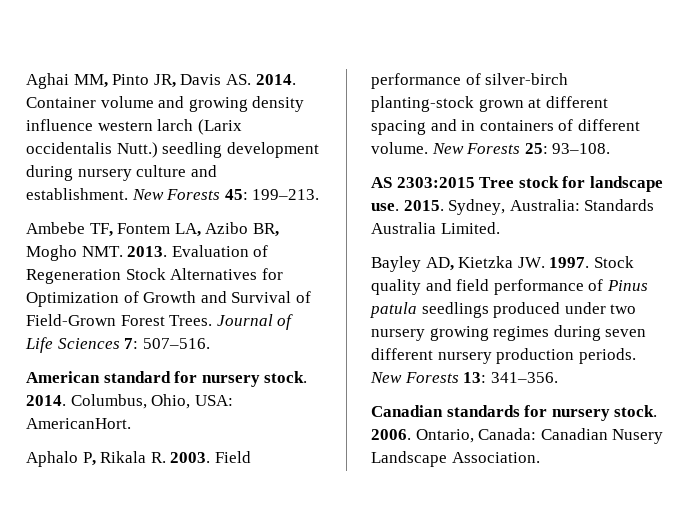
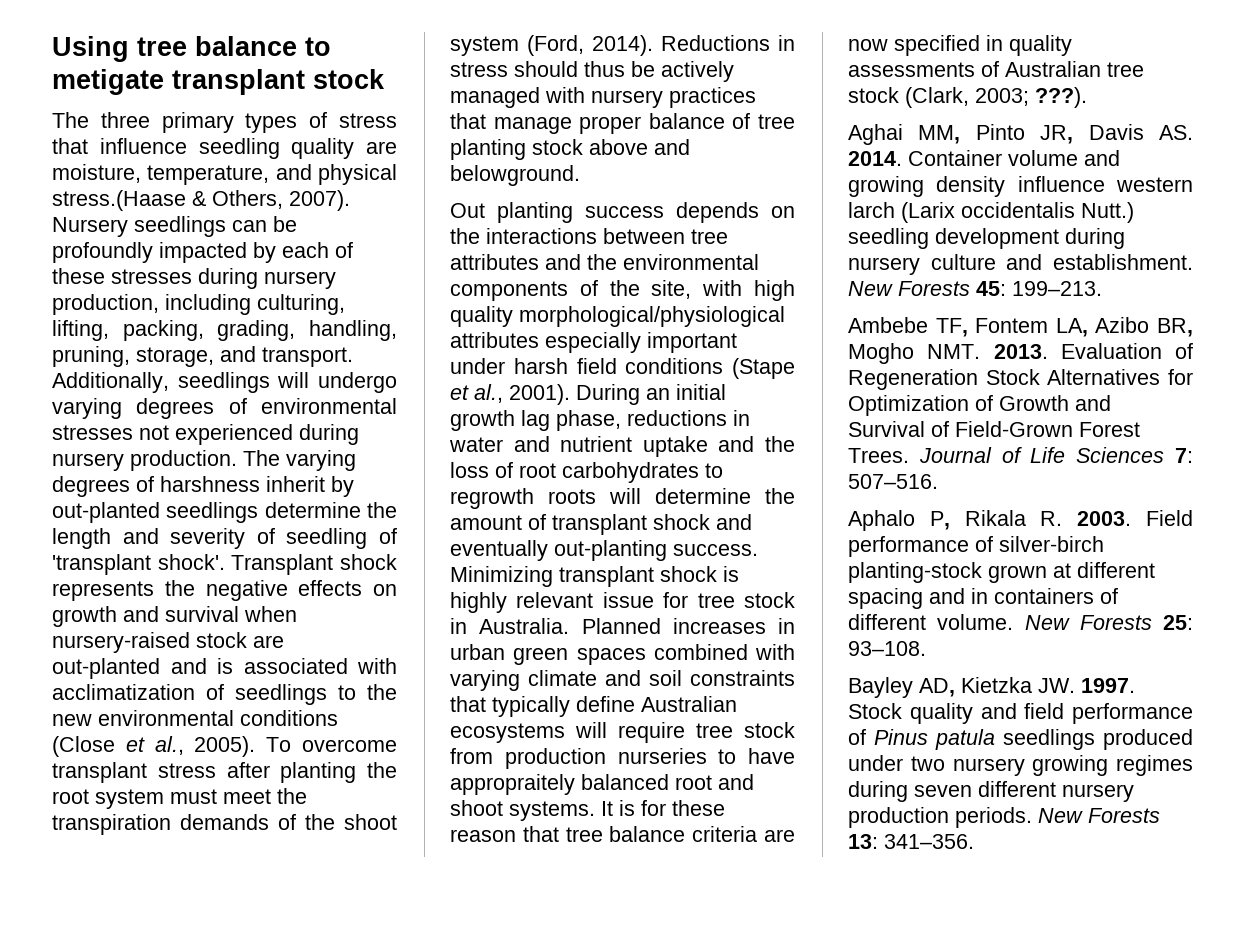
+ Using tree balance to metigate transplant stock
+ The three primary types of stress that influence seedling quality are moisture, temperature, and physical stress.(Haase & Others, 2007). Nursery seedlings can be profoundly impacted by each of these stresses during nursery production, including culturing, lifting, packing, grading, handling, pruning, storage, and transport. Additionally, seedlings will undergo varying degrees of environmental stresses not experienced during nursery production. The varying degrees of harshness inherit by out-planted seedlings determine the length and severity of seedling of 'transplant shock'. Transplant shock represents the negative effects on growth and survival when nursery-raised stock are out-planted and is associated with acclimatization of seedlings to the new environmental conditions (Close et al., 2005). To overcome transplant stress after planting the root system must meet the transpiration demands of the shoot system (Ford, 2014). Reductions in stress should thus be actively managed with nursery practices that manage proper balance of tree planting stock above and belowground.
+ Out planting success depends on the interactions between tree attributes and the environmental components of the site, with high quality morphological/physiological attributes especially important under harsh field conditions (Stape et al., 2001). During an initial growth lag phase, reductions in water and nutrient uptake and the loss of root carbohydrates to regrowth roots will determine the amount of transplant shock and eventually out-planting success. Minimizing transplant shock is highly relevant issue for tree stock in Australia. Planned increases in urban green spaces combined with varying climate and soil constraints that typically define Australian ecosystems will require tree stock from production nurseries to have appropraitely balanced root and shoot systems. It is for these reason that tree balance criteria are now specified in quality assessments of Australian tree stock (Clark, 2003; ???).
- American standard for nursery stock. 2014. Columbus, Ohio, USA: AmericanHort.
- AS 2303:2015 Tree stock for landscape use. 2015. Sydney, Australia: Standards Australia Limited.
- Canadian standards for nursery stock. 2006. Ontario, Canada: Canadian Nusery Landscape Association.

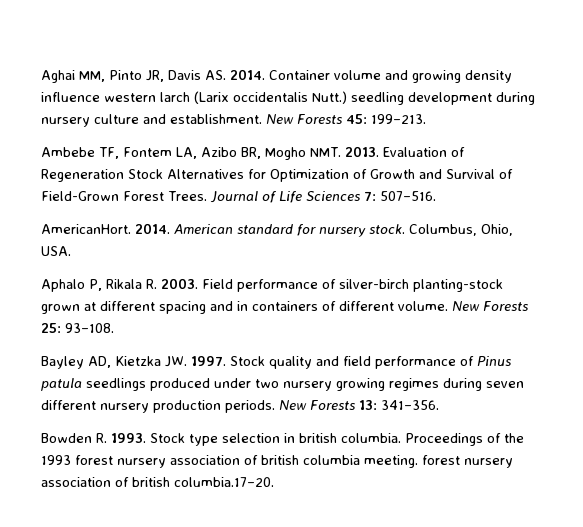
- Using tree balance to metigate transplant stock
- The three primary types of stress that influence seedling quality are moisture, temperature, and physical stress.(Haase & Others, 2007). Nursery seedlings can be profoundly impacted by each of these stresses during nursery production, including culturing, lifting, packing, grading, handling, pruning, storage, and transport. Additionally, seedlings will undergo varying degrees of environmental stresses not experienced during nursery production. The varying degrees of harshness inherit by out-planted seedlings determine the length and severity of seedling of 'transplant shock'. Transplant shock represents the negative effects on growth and survival when nursery-raised stock are out-planted and is associated with acclimatization of seedlings to the new environmental conditions (Close et al., 2005). To overcome transplant stress after planting the root system must meet the transpiration demands of the shoot system (Ford, 2014). Reductions in stress should thus be actively managed with nursery practices that manage proper balance of tree planting stock above and belowground.
- Out planting success depends on the interactions between tree attributes and the environmental components of the site, with high quality morphological/physiological attributes especially important under harsh field conditions (Stape et al., 2001). During an initial growth lag phase, reductions in water and nutrient uptake and the loss of root carbohydrates to regrowth roots will determine the amount of transplant shock and eventually out-planting success. Minimizing transplant shock is highly relevant issue for tree stock in Australia. Planned increases in urban green spaces combined with varying climate and soil constraints that typically define Australian ecosystems will require tree stock from production nurseries to have appropraitely balanced root and shoot systems. It is for these reason that tree balance criteria are now specified in quality assessments of Australian tree stock (Clark, 2003; ???).
+ AmericanHort. 2014. American standard for nursery stock. Columbus, Ohio, USA.
+ Bowden R. 1993. Stock type selection in british columbia. Proceedings of the 1993 forest nursery association of british columbia meeting. forest nursery association of british columbia.17–20.

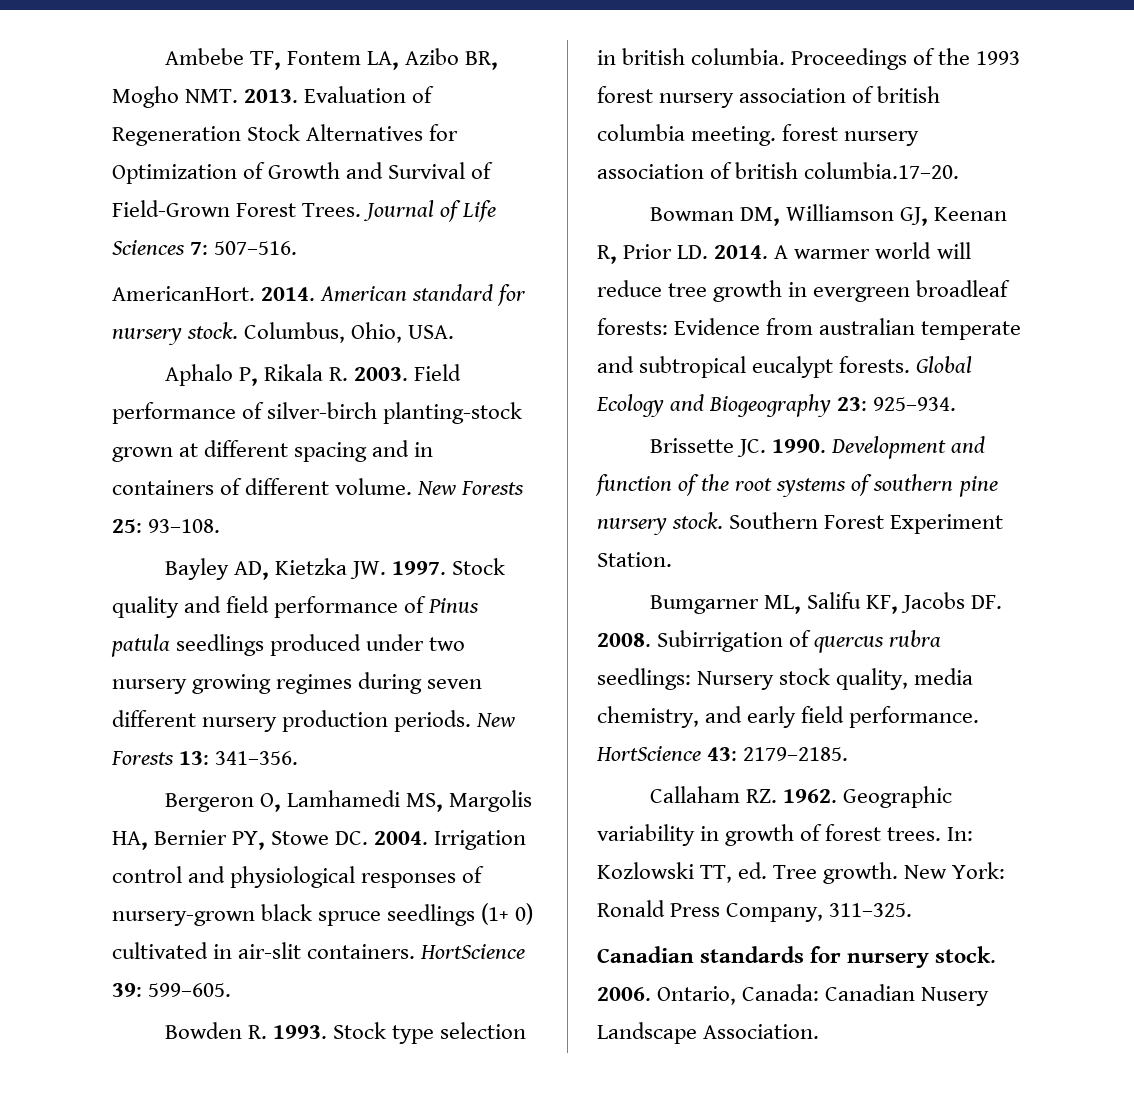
- Aghai MM, Pinto JR, Davis AS. 2014. Container volume and growing density influence western larch (Larix occidentalis Nutt.) seedling development during nursery culture and establishment. New Forests 45: 199–213.
+ Bergeron O, Lamhamedi MS, Margolis HA, Bernier PY, Stowe DC. 2004. Irrigation control and physiological responses of nursery-grown black spruce seedlings (1+ 0) cultivated in air-slit containers. HortScience 39: 599–605.
+ Bowman DM, Williamson GJ, Keenan R, Prior LD. 2014. A warmer world will reduce tree growth in evergreen broadleaf forests: Evidence from australian temperate and subtropical eucalypt forests. Global Ecology and Biogeography 23: 925–934.
+ Brissette JC. 1990. Development and function of the root systems of southern pine nursery stock. Southern Forest Experiment Station.
+ Bumgarner ML, Salifu KF, Jacobs DF. 2008. Subirrigation of quercus rubra seedlings: Nursery stock quality, media chemistry, and early field performance. HortScience 43: 2179–2185.
+ Callaham RZ. 1962. Geographic variability in growth of forest trees. In: Kozlowski TT, ed. Tree growth. New York: Ronald Press Company, 311–325.
+ Canadian standards for nursery stock. 2006. Ontario, Canada: Canadian Nusery Landscape Association.

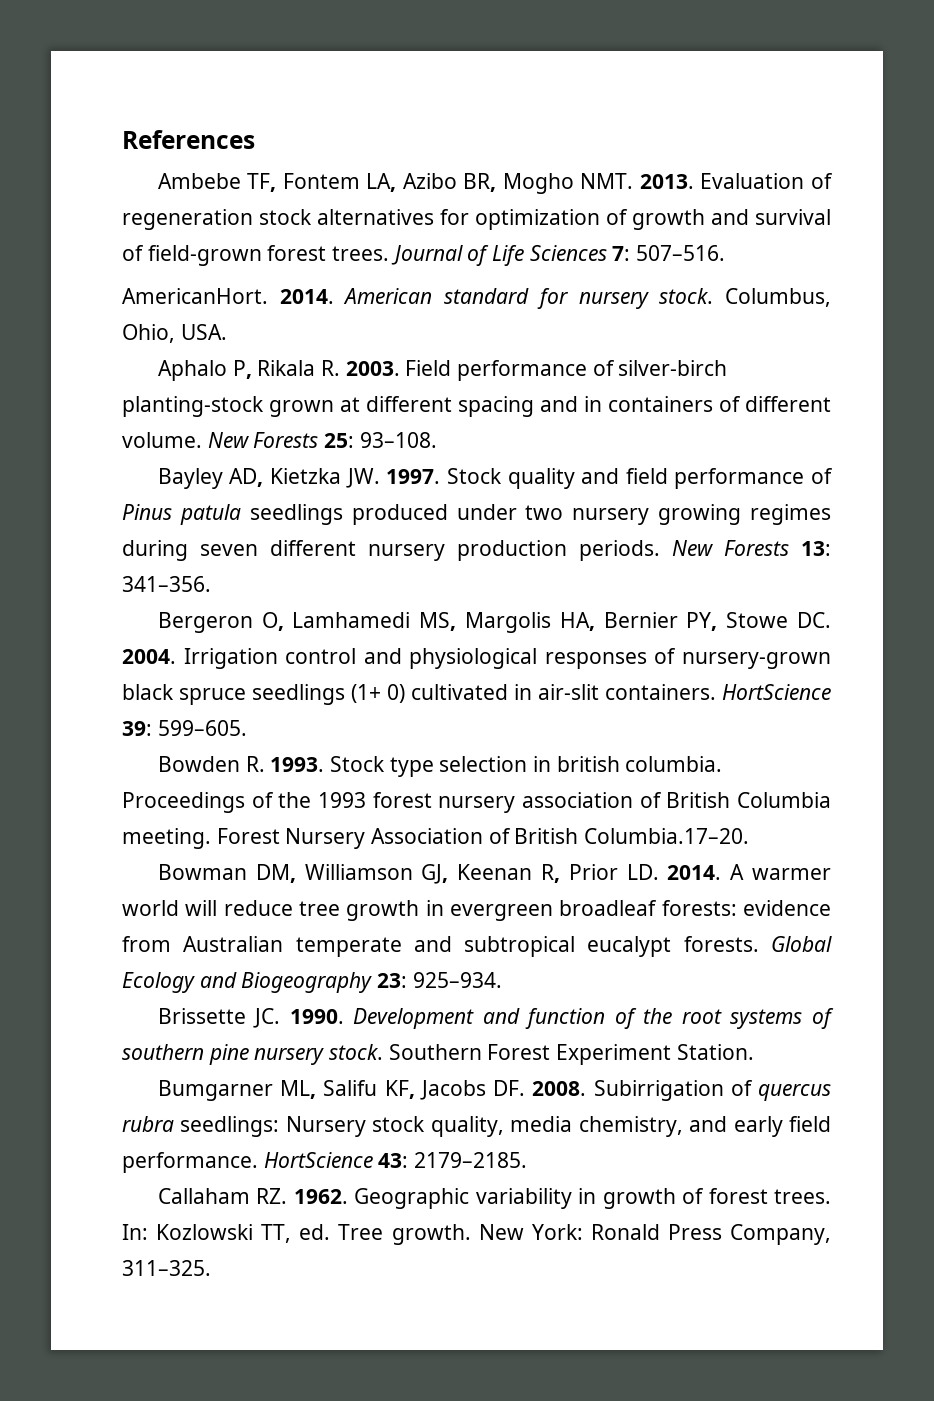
+ References
- Evaluation of Regeneration Stock Alternatives for Optimization of Growth and Survival of Field-Grown Forest Trees.
+ Evaluation of regeneration stock alternatives for optimization of growth and survival of field-grown forest trees.
- Proceedings of the 1993 forest nursery association of british columbia meeting. forest nursery association of british columbia.17–20.
+ Proceedings of the 1993 forest nursery association of British Columbia meeting. Forest Nursery Association of British Columbia.17–20.
- A warmer world will reduce tree growth in evergreen broadleaf forests: Evidence from australian temperate and subtropical eucalypt forests.
+ A warmer world will reduce tree growth in evergreen broadleaf forests: evidence from Australian temperate and subtropical eucalypt forests.
- Canadian standards for nursery stock. 2006. Ontario, Canada: Canadian Nusery Landscape Association.

